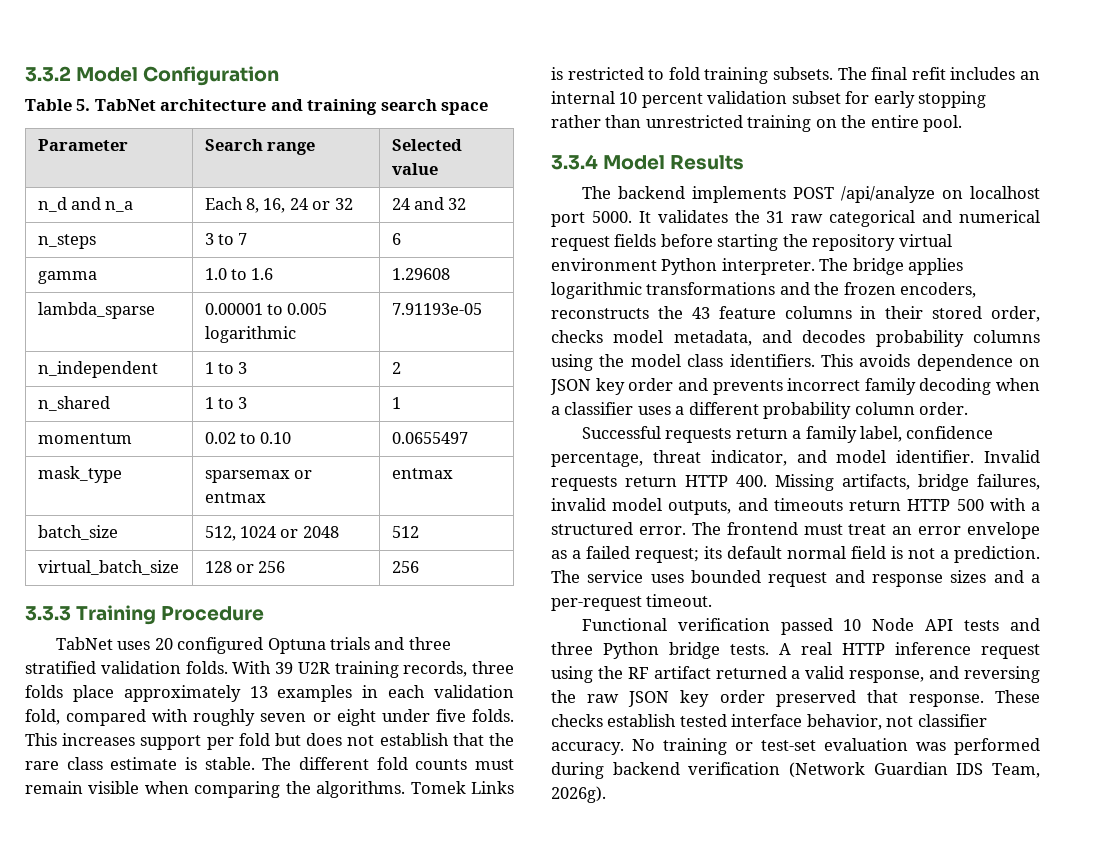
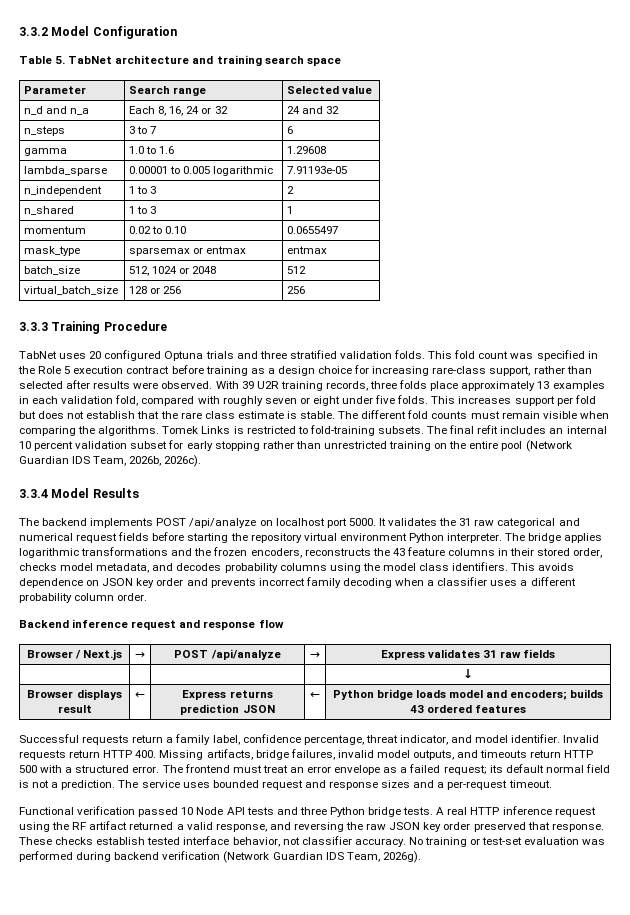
+ This fold count was specified in the Role 5 execution contract before training as a design choice for increasing rare-class support, rather than selected after results were observed.
- Tomek Links is restricted to fold training subsets.
+ Tomek Links is restricted to fold-training subsets.
- The final refit includes an internal 10 percent validation subset for early stopping rather than unrestricted training on the entire pool.
+ The final refit includes an internal 10 percent validation subset for early stopping rather than unrestricted training on the entire pool (Network Guardian IDS Team, 2026b, 2026c).
+ Backend inference request and response flow
+ Browser / Next.js | → | POST /api/analyze | → | Express validates 31 raw fields
+ | | | | ↓
+ Browser displays result | ← | Express returns prediction JSON | ← | Python bridge loads model and encoders; builds 43 ordered features

